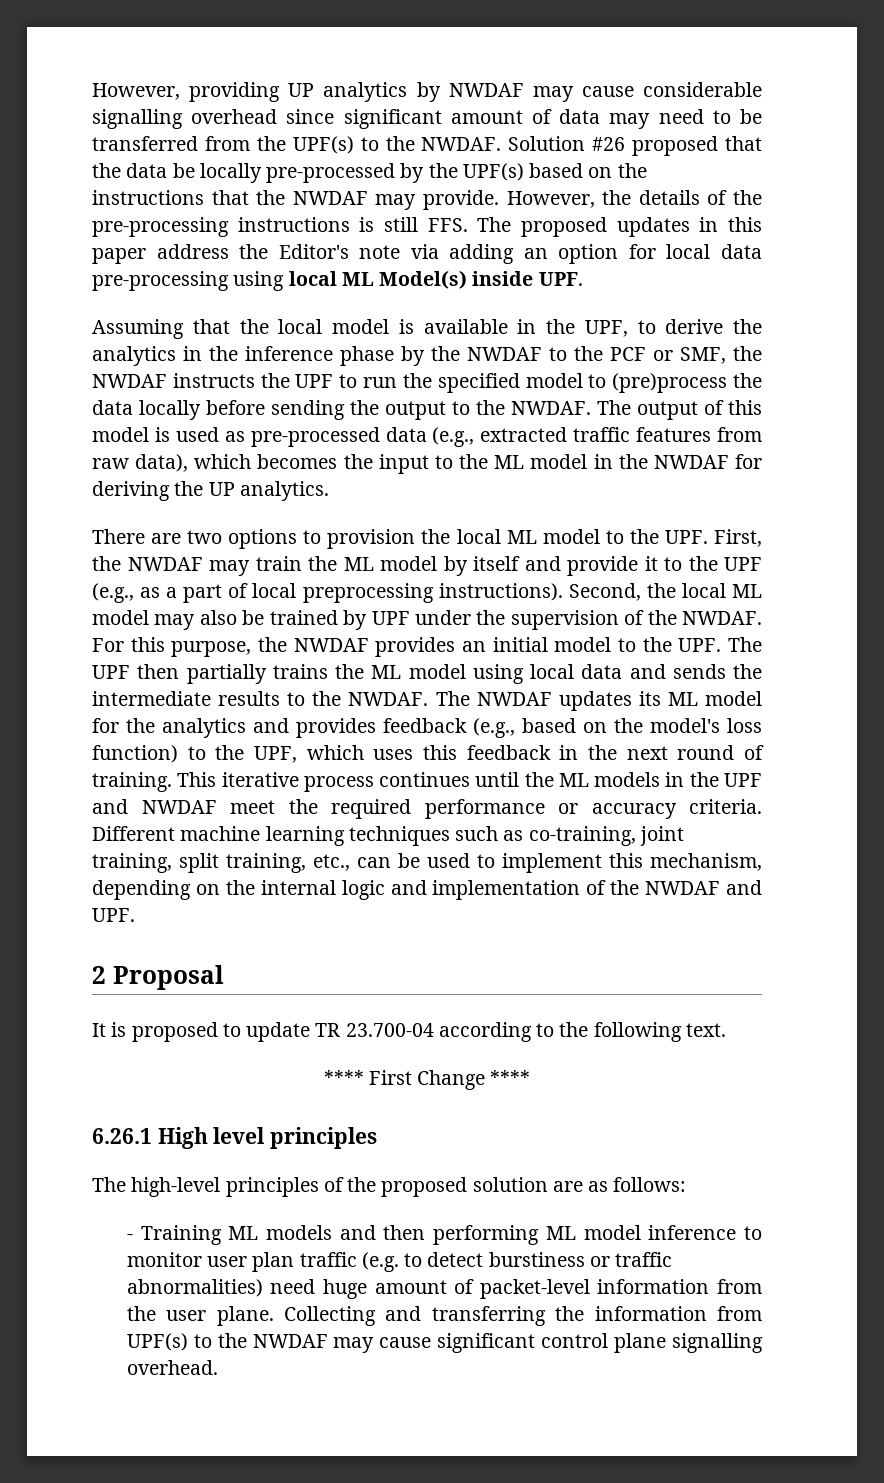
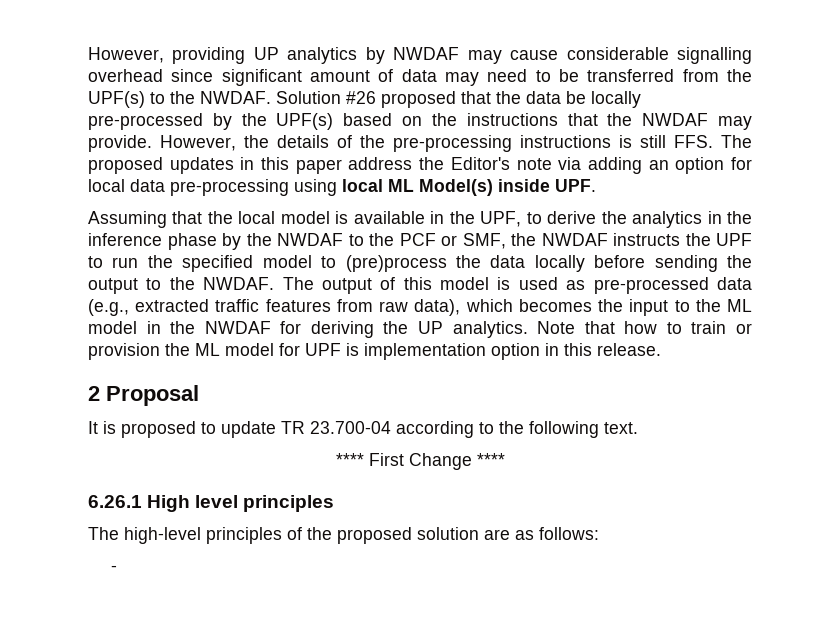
- The output of this model is used as pre-processed data (e.g., extracted traffic features from raw data), which becomes the input to the ML model in the NWDAF for deriving the UP analytics.
- There are two options to provision the local ML model to the UPF. First, the NWDAF may train the ML model by itself and provide it to the UPF (e.g., as a part of local preprocessing instructions). Second, the local ML model may also be trained by UPF under the supervision of the NWDAF. For this purpose, the NWDAF provides an initial model to the UPF. The UPF then partially trains the ML model using local data and sends the intermediate results to the NWDAF. The NWDAF updates its ML model for the analytics and provides feedback (e.g., based on the model's loss function) to the UPF, which uses this feedback in the next round of training. This iterative process continues until the ML models in the UPF and NWDAF meet the required performance or accuracy criteria. Different machine learning techniques such as co-training, joint training, split training, etc., can be used to implement this mechanism, depending on the internal logic and implementation of the NWDAF and UPF.
+ The output of this model is used as pre-processed data (e.g., extracted traffic features from raw data), which becomes the input to the ML model in the NWDAF for deriving the UP analytics. Note that how to train or provision the ML model for UPF is implementation option in this release.
- - Training ML models and then performing ML model inference to monitor user plan traffic (e.g. to detect burstiness or traffic abnormalities) need huge amount of packet-level information from the user plane. Collecting and transferring the information from UPF(s) to the NWDAF may cause significant control plane signalling overhead.
+ -

